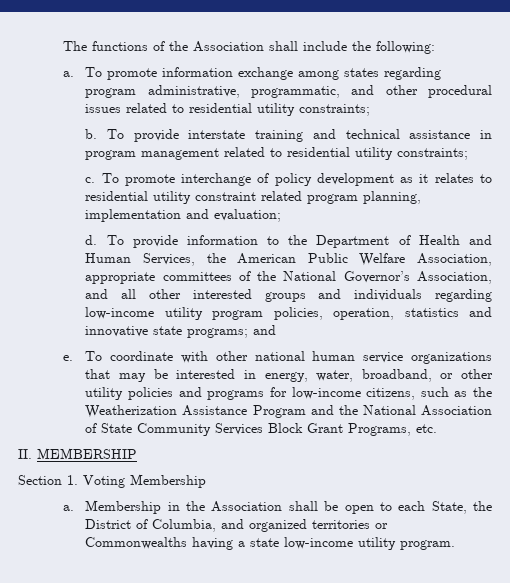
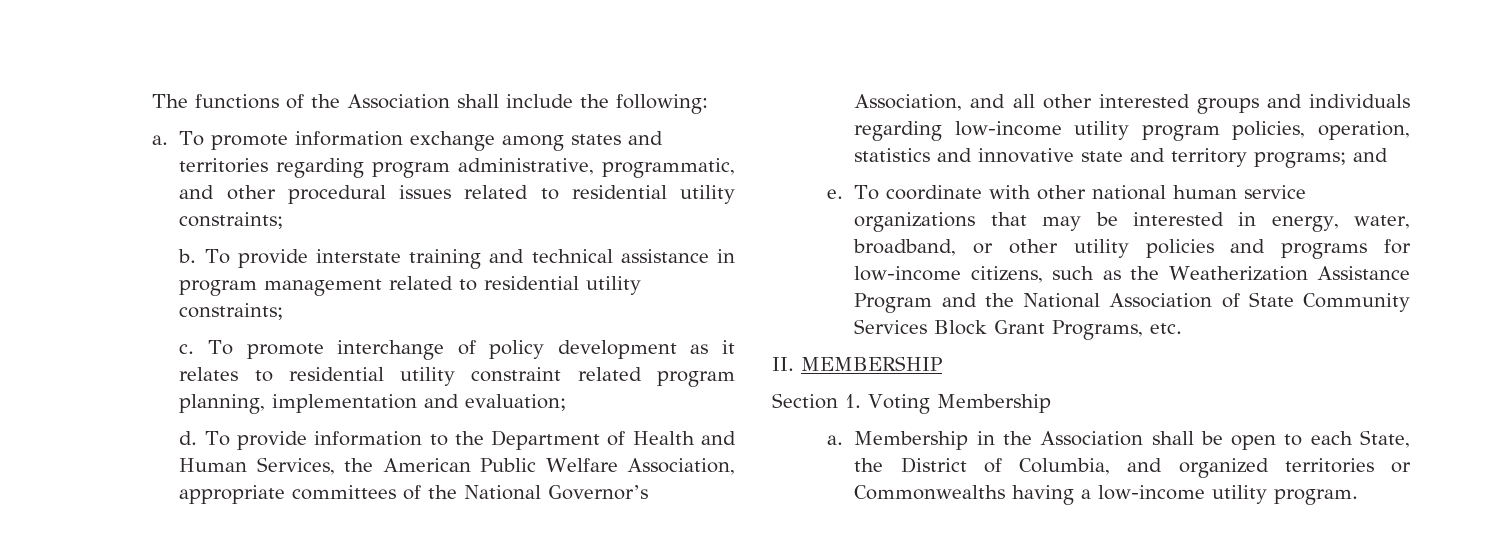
- To promote information exchange among states regarding program administrative, programmatic, and other procedural issues related to residential utility constraints;
+ To promote information exchange among states and territories regarding program administrative, programmatic, and other procedural issues related to residential utility constraints;
- To provide information to the Department of Health and Human Services, the American Public Welfare Association, appropriate committees of the National Governor’s Association, and all other interested groups and individuals regarding low-income utility program policies, operation, statistics and innovative state programs; and
+ To provide information to the Department of Health and Human Services, the American Public Welfare Association, appropriate committees of the National Governor’s Association, and all other interested groups and individuals regarding low-income utility program policies, operation, statistics and innovative state and territory programs; and
- Membership in the Association shall be open to each State, the District of Columbia, and organized territories or Commonwealths having a state low-income utility program.
+ Membership in the Association shall be open to each State, the District of Columbia, and organized territories or Commonwealths having a low-income utility program.

